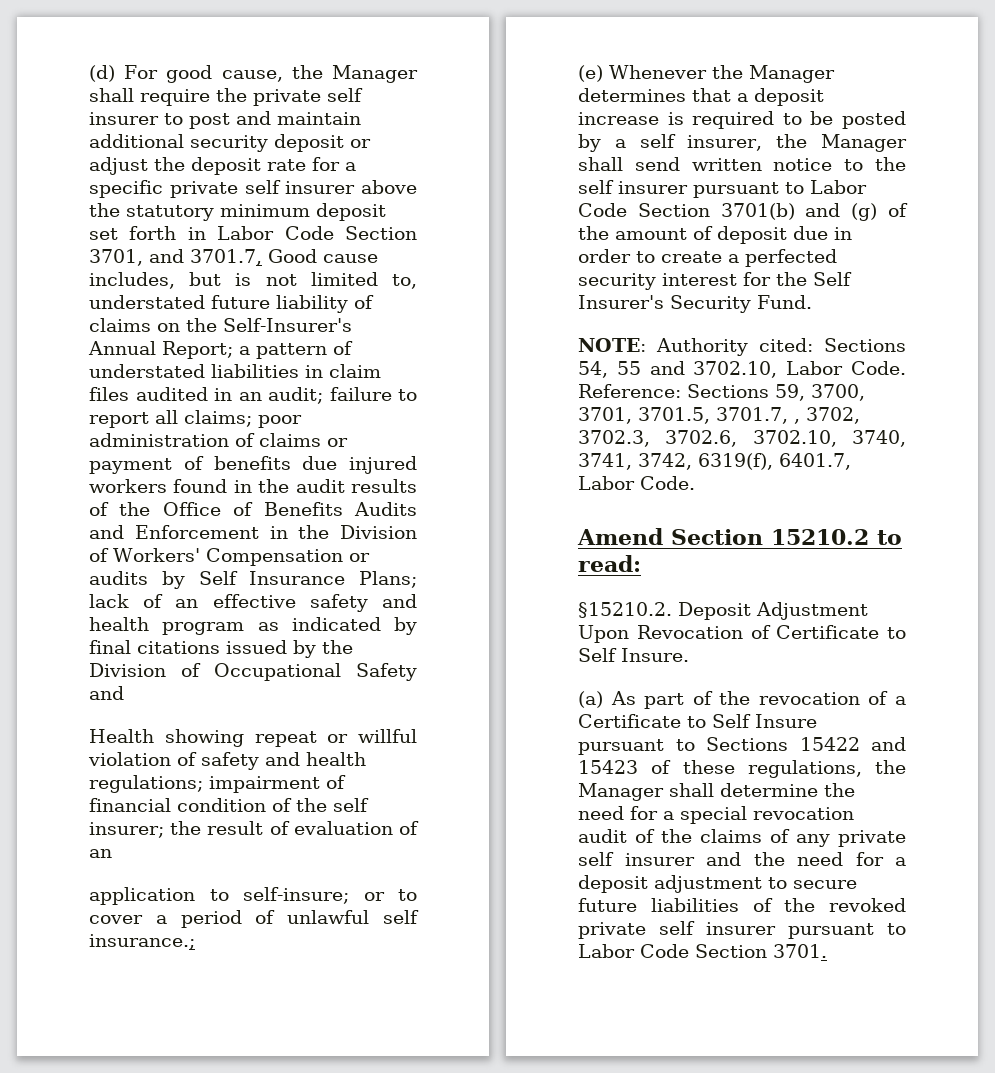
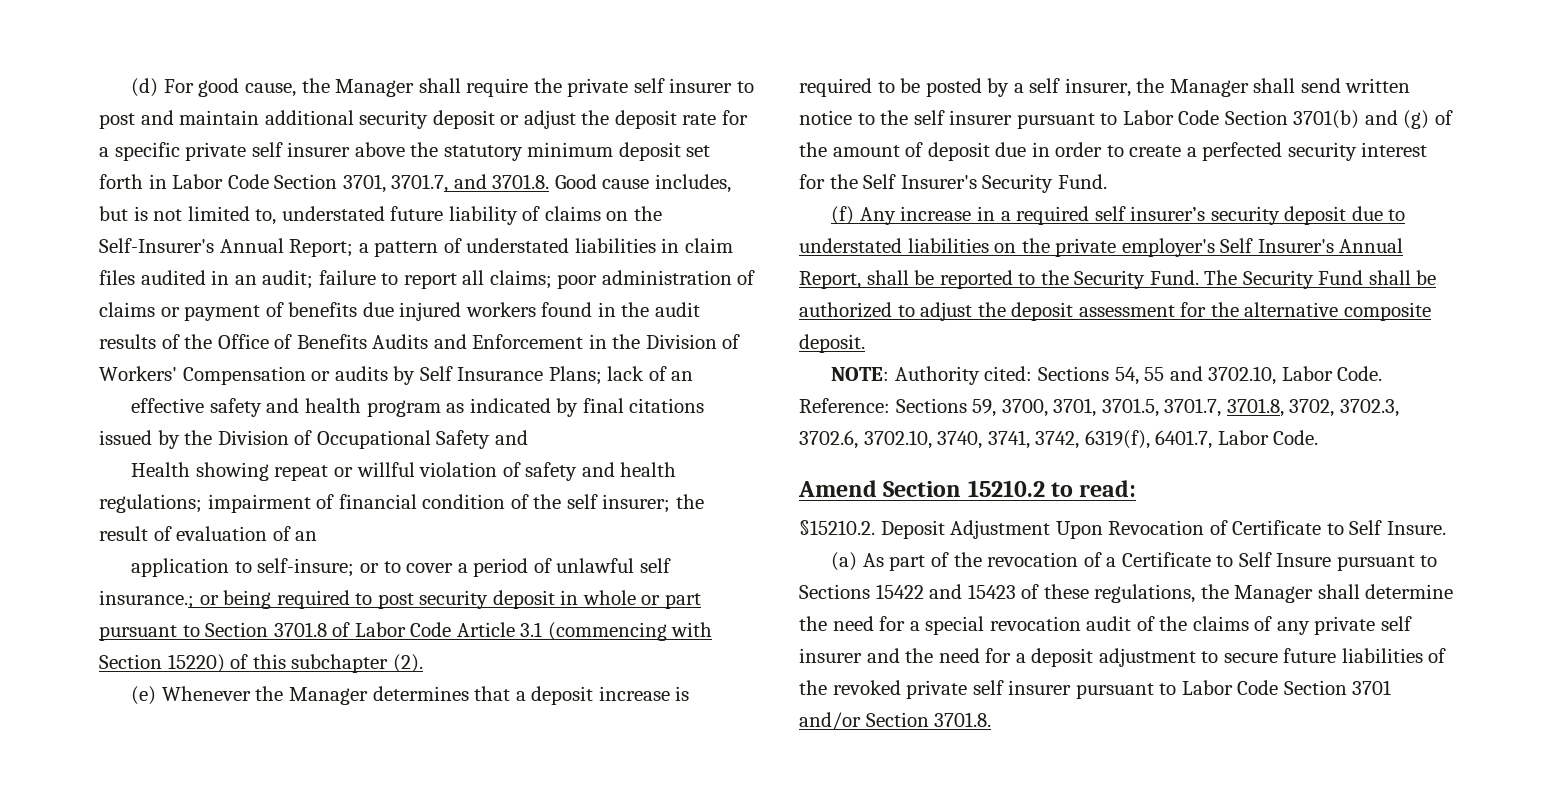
- (d) For good cause, the Manager shall require the private self insurer to post and maintain additional security deposit or adjust the deposit rate for a specific private self insurer above the statutory minimum deposit set forth in Labor Code Section 3701, and 3701.7, Good cause includes, but is not limited to, understated future liability of claims on the Self-Insurer's Annual Report;
+ (d) For good cause, the Manager shall require the private self insurer to post and maintain additional security deposit or adjust the deposit rate for a specific private self insurer above the statutory minimum deposit set forth in Labor Code Section 3701, 3701.7, and 3701.8. Good cause includes, but is not limited to, understated future liability of claims on the Self-Insurer's Annual Report;
- lack of an effective safety and health program as indicated by final citations issued by the Division of Occupational Safety and
+ lack of an
+ effective safety and health program as indicated by final citations issued by the Division of Occupational Safety and
- application to self-insure; or to cover a period of unlawful self insurance.;
+ application to self-insure; or to cover a period of unlawful self insurance.; or being required to post security deposit in whole or part pursuant to Section 3701.8 of Labor Code Article 3.1 (commencing with Section 15220) of this subchapter (2).
+ (f) Any increase in a required self insurer’s security deposit due to understated liabilities on the private employer's Self Insurer's Annual Report, shall be reported to the Security Fund. The Security Fund shall be authorized to adjust the deposit assessment for the alternative composite deposit.
- Reference: Sections 59, 3700, 3701, 3701.5, 3701.7, , 3702, 3702.3, 3702.6, 3702.10, 3740, 3741, 3742, 6319(f), 6401.7, Labor Code.
+ Reference: Sections 59, 3700, 3701, 3701.5, 3701.7, 3701.8, 3702, 3702.3, 3702.6, 3702.10, 3740, 3741, 3742, 6319(f), 6401.7, Labor Code.
- (a) As part of the revocation of a Certificate to Self Insure pursuant to Sections 15422 and 15423 of these regulations, the Manager shall determine the need for a special revocation audit of the claims of any private self insurer and the need for a deposit adjustment to secure future liabilities of the revoked private self insurer pursuant to Labor Code Section 3701.
+ (a) As part of the revocation of a Certificate to Self Insure pursuant to Sections 15422 and 15423 of these regulations, the Manager shall determine the need for a special revocation audit of the claims of any private self insurer and the need for a deposit adjustment to secure future liabilities of the revoked private self insurer pursuant to Labor Code Section 3701 and/or Section 3701.8.

